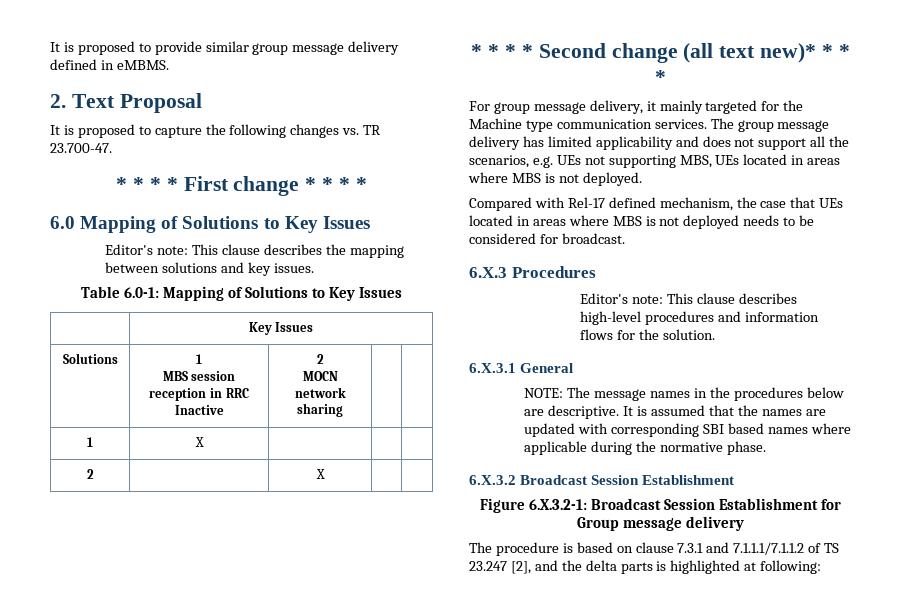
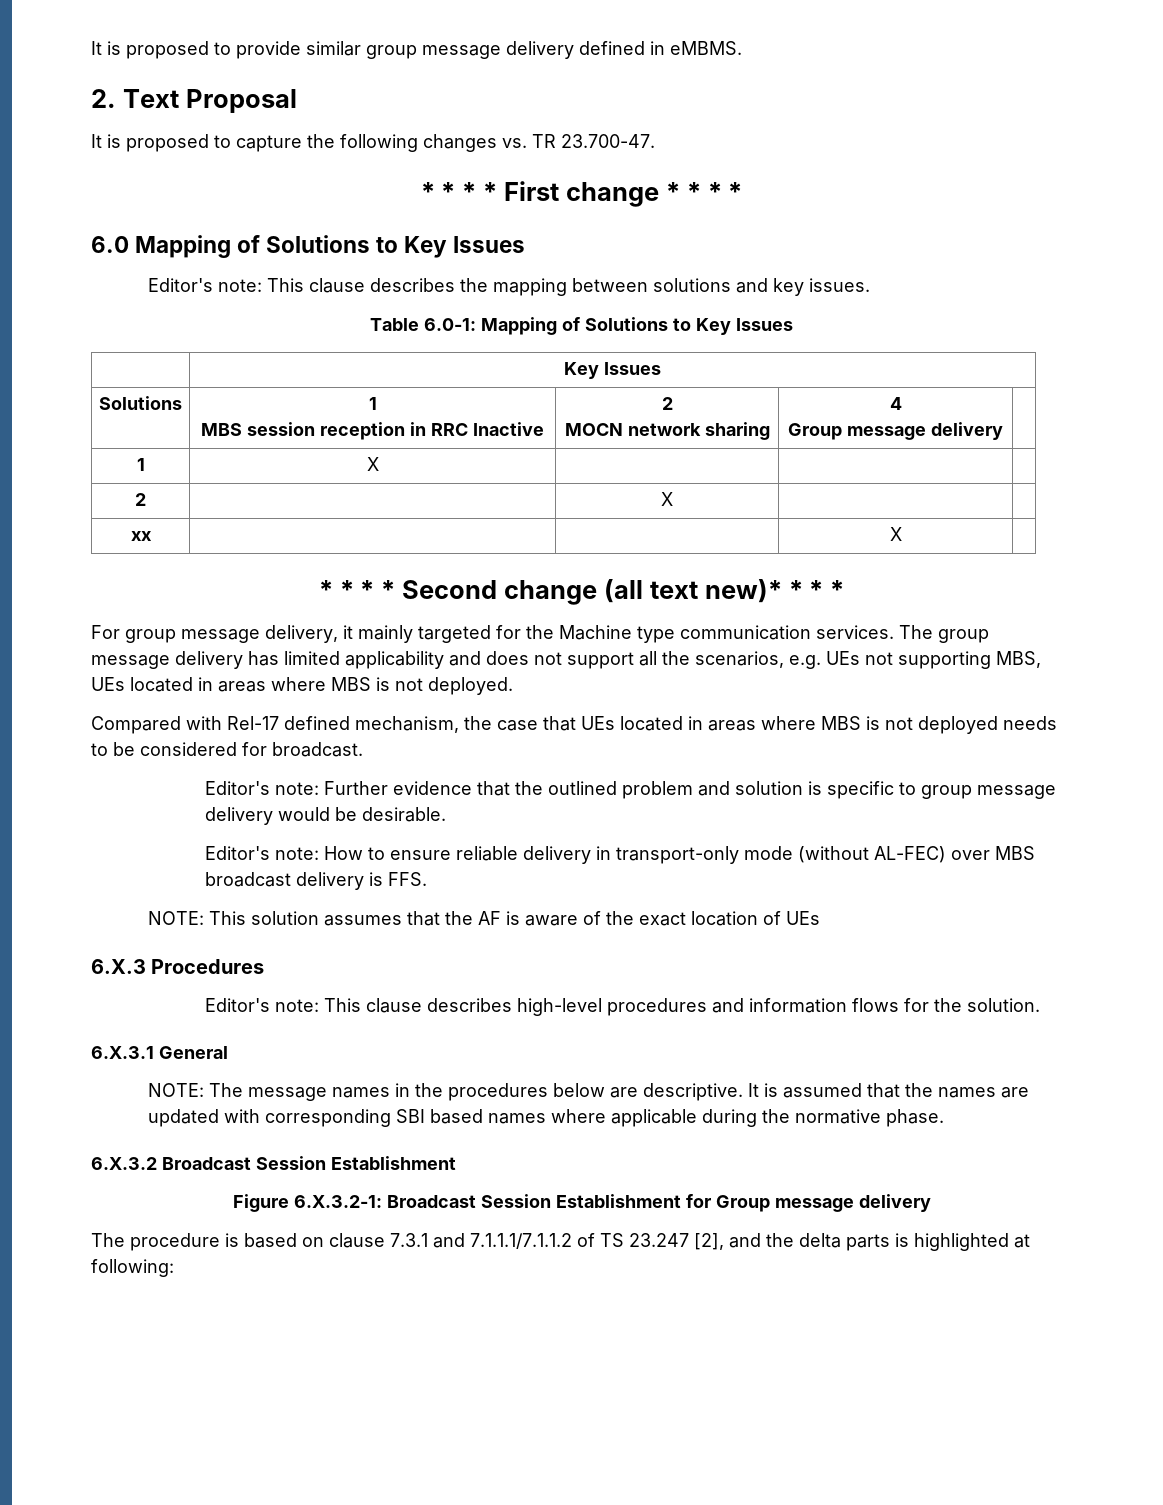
  Solutions | 1
  MBS session reception in RRC Inactive | 2
- MOCN network sharing | |
+ MOCN network sharing | 4
+ Group message delivery |
+ xx | | | X |
+ Editor's note: Further evidence that the outlined problem and solution is specific to group message delivery would be desirable.
+ Editor's note: How to ensure reliable delivery in transport-only mode (without AL-FEC) over MBS broadcast delivery is FFS.
+ NOTE: This solution assumes that the AF is aware of the exact location of UEs

